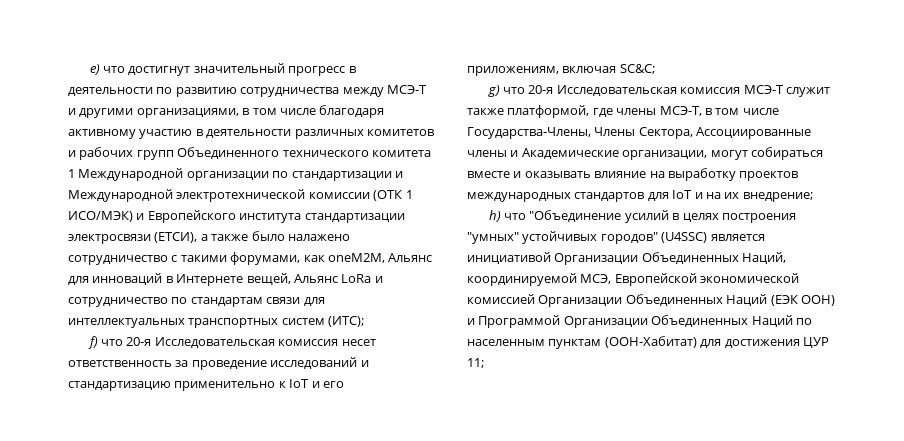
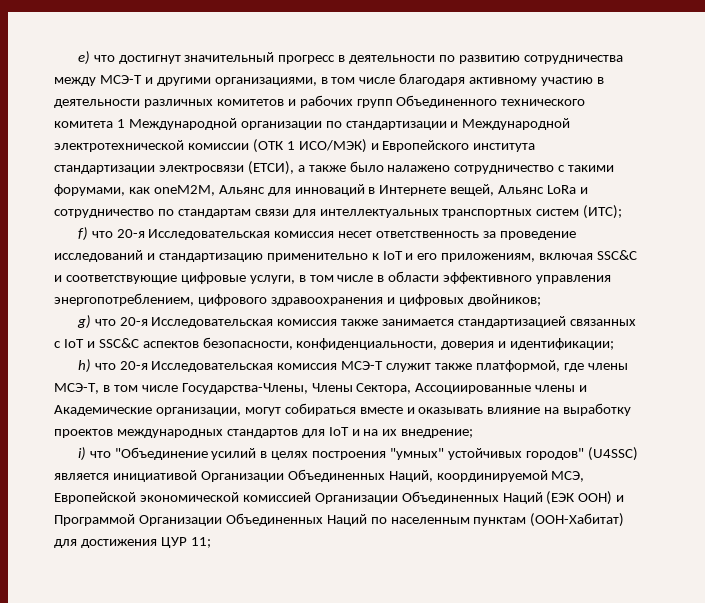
- f) что 20-я Исследовательская комиссия несет ответственность за проведение исследований и стандартизацию применительно к IoT и его приложениям, включая SC&C;
+ f) что 20-я Исследовательская комиссия несет ответственность за проведение исследований и стандартизацию применительно к IoT и его приложениям, включая SSC&C и соответствующие цифровые услуги, в том числе в области эффективного управления энергопотреблением, цифрового здравоохранения и цифровых двойников;
- g) что 20-я Исследовательская комиссия МСЭ-Т служит также платформой, где члены МСЭ-Т, в том числе Государства-Члены, Члены Сектора, Ассоциированные члены и Академические организации, могут собираться вместе и оказывать влияние на выработку проектов международных стандартов для IoT и на их внедрение;
+ g) что 20-я Исследовательская комиссия также занимается стандартизацией связанных с IoT и SSC&C аспектов безопасности, конфиденциальности, доверия и идентификации;
+ h) что 20-я Исследовательская комиссия МСЭ-Т служит также платформой, где члены МСЭ-Т, в том числе Государства-Члены, Члены Сектора, Ассоциированные члены и Академические организации, могут собираться вместе и оказывать влияние на выработку проектов международных стандартов для IoT и на их внедрение;
- h) что "Объединение усилий в целях построения "умных" устойчивых городов" (U4SSC) является инициативой Организации Объединенных Наций, координируемой МСЭ, Европейской экономической комиссией Организации Объединенных Наций (ЕЭК ООН) и Программой Организации Объединенных Наций по населенным пунктам (ООН-Хабитат) для достижения ЦУР 11;
+ i) что "Объединение усилий в целях построения "умных" устойчивых городов" (U4SSC) является инициативой Организации Объединенных Наций, координируемой МСЭ, Европейской экономической комиссией Организации Объединенных Наций (ЕЭК ООН) и Программой Организации Объединенных Наций по населенным пунктам (ООН-Хабитат) для достижения ЦУР 11;

